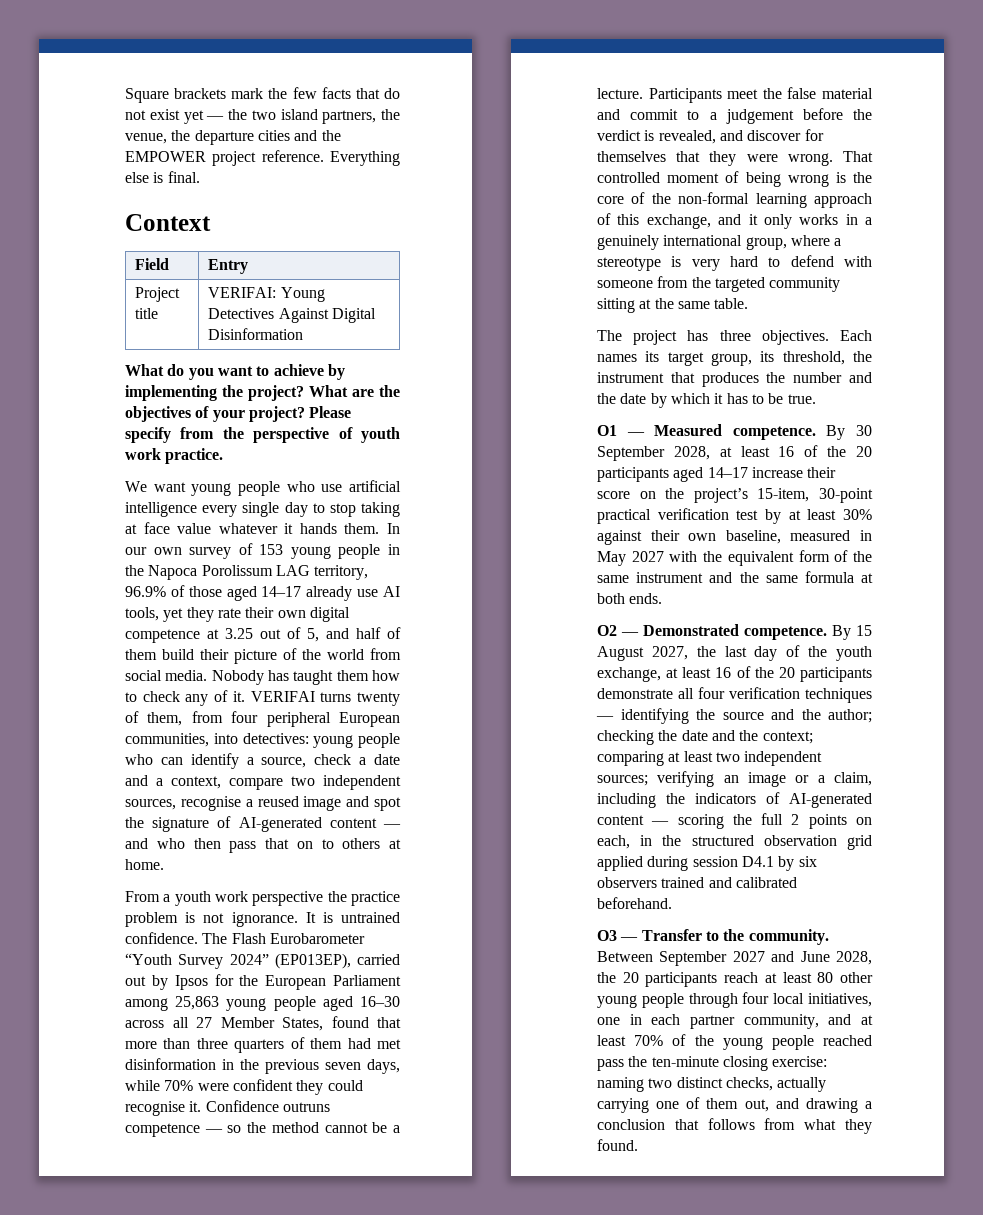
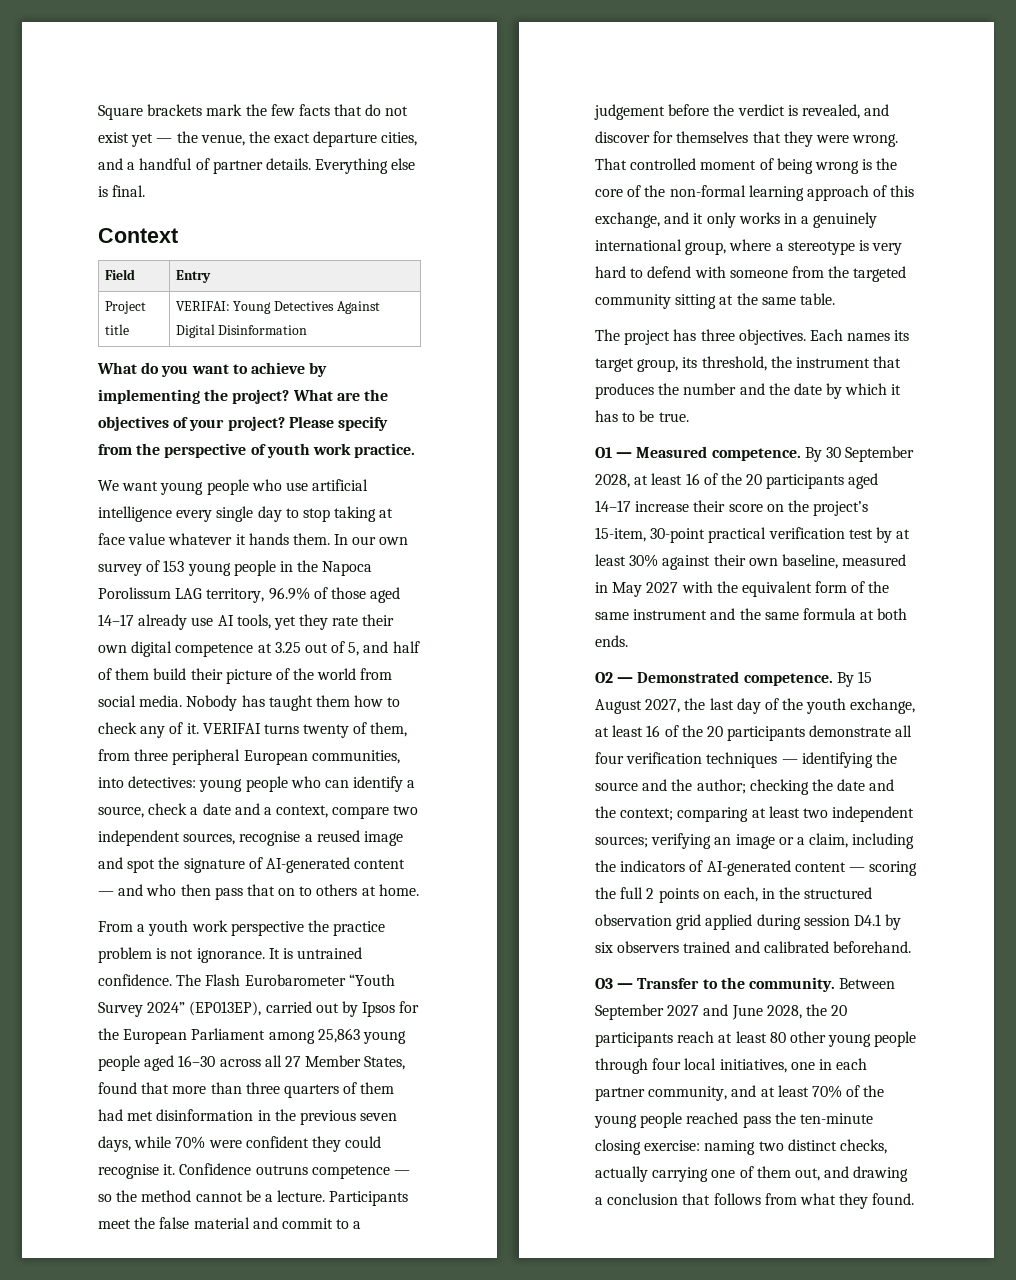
- Square brackets mark the few facts that do not exist yet — the two island partners, the venue, the departure cities and the EMPOWER project reference.
+ Square brackets mark the few facts that do not exist yet — the venue, the exact departure cities, and a handful of partner details.
- VERIFAI turns twenty of them, from four peripheral European communities, into detectives: young people who can identify a source, check a date and a context, compare two independent sources, recognise a reused image and spot the signature of AI-generated content — and who then pass that on to others at home.
+ VERIFAI turns twenty of them, from three peripheral European communities, into detectives: young people who can identify a source, check a date and a context, compare two independent sources, recognise a reused image and spot the signature of AI-generated content — and who then pass that on to others at home.

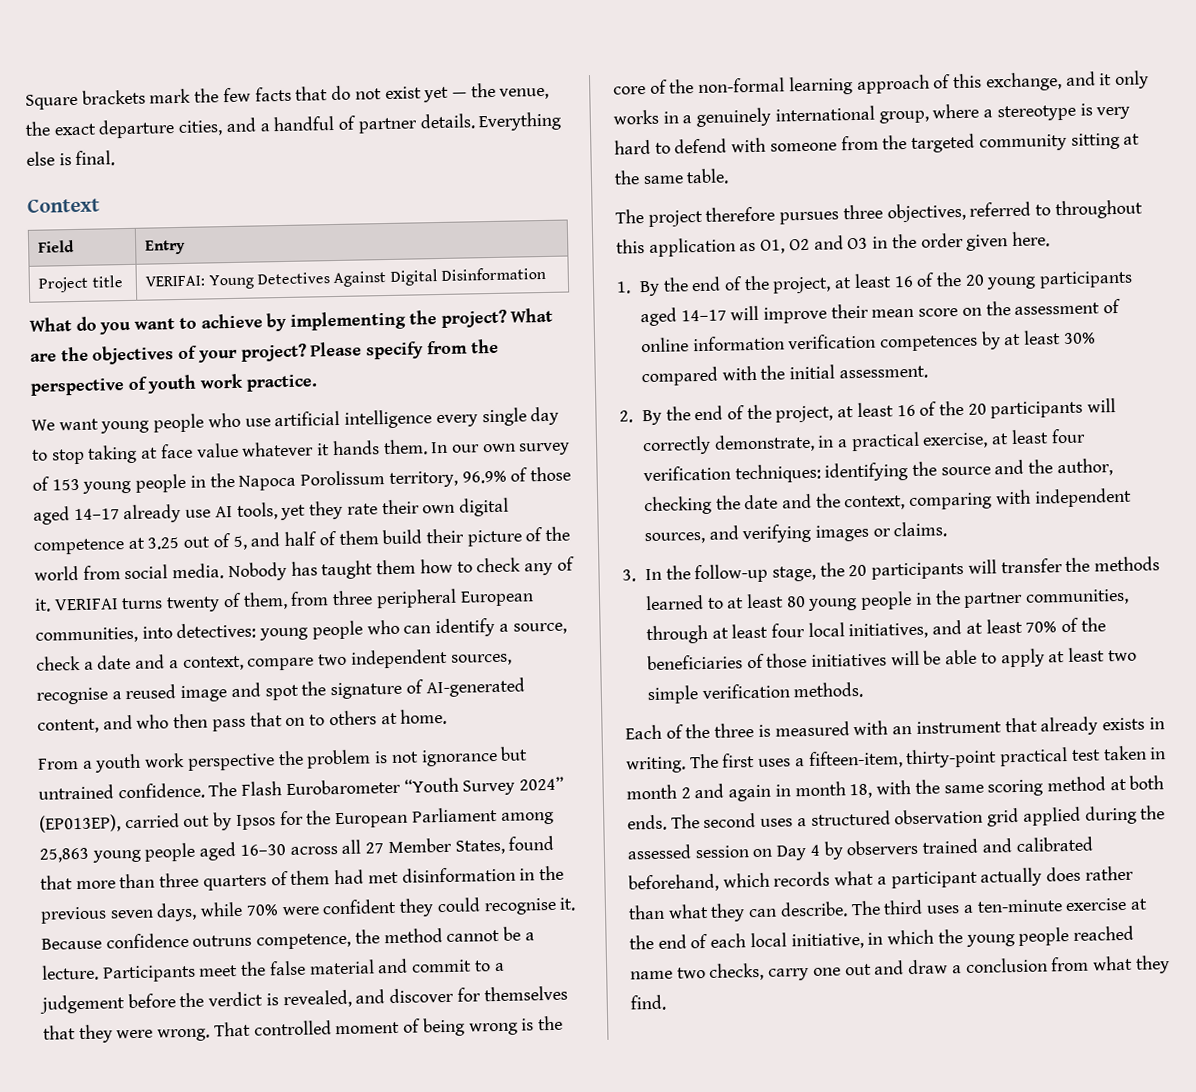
- In our own survey of 153 young people in the Napoca Porolissum LAG territory, 96.9% of those aged 14–17 already use AI tools, yet they rate their own digital competence at 3.25 out of 5, and half of them build their picture of the world from social media.
+ In our own survey of 153 young people in the Napoca Porolissum territory, 96.9% of those aged 14–17 already use AI tools, yet they rate their own digital competence at 3.25 out of 5, and half of them build their picture of the world from social media.
- VERIFAI turns twenty of them, from three peripheral European communities, into detectives: young people who can identify a source, check a date and a context, compare two independent sources, recognise a reused image and spot the signature of AI-generated content — and who then pass that on to others at home.
+ VERIFAI turns twenty of them, from three peripheral European communities, into detectives: young people who can identify a source, check a date and a context, compare two independent sources, recognise a reused image and spot the signature of AI-generated content, and who then pass that on to others at home.
- From a youth work perspective the practice problem is not ignorance. It is untrained confidence.
+ From a youth work perspective the problem is not ignorance but untrained confidence.
- Confidence outruns competence — so the method cannot be a lecture.
+ Because confidence outruns competence, the method cannot be a lecture.
- The project has three objectives. Each names its target group, its threshold, the instrument that produces the number and the date by which it has to be true.
- O1 — Measured competence. By 30 September 2028, at least 16 of the 20 participants aged 14–17 increase their score on the project’s 15-item, 30-point practical verification test by at least 30% against their own baseline, measured in May 2027 with the equivalent form of the same instrument and the same formula at both ends.
- O2 — Demonstrated competence. By 15 August 2027, the last day of the youth exchange, at least 16 of the 20 participants demonstrate all four verification techniques — identifying the source and the author; checking the date and the context; comparing at least two independent sources; verifying an image or a claim, including the indicators of AI-generated content — scoring the full 2 points on each, in the structured observation grid applied during session D4.1 by six observers trained and calibrated beforehand.
- O3 — Transfer to the community. Between September 2027 and June 2028, the 20 participants reach at least 80 other young people through four local initiatives, one in each partner community, and at least 70% of the young people reached pass the ten-minute closing exercise: naming two distinct checks, actually carrying one of them out, and drawing a conclusion that follows from what they found.
+ The project therefore pursues three objectives, referred to throughout this application as O1, O2 and O3 in the order given here.
+ 1. By the end of the project, at least 16 of the 20 young participants aged 14–17 will improve their mean score on the assessment of online information verification competences by at least 30% compared with the initial assessment.
+ 2. By the end of the project, at least 16 of the 20 participants will correctly demonstrate, in a practical exercise, at least four verification techniques: identifying the source and the author, checking the date and the context, comparing with independent sources, and verifying images or claims.
+ 3. In the follow-up stage, the 20 participants will transfer the methods learned to at least 80 young people in the partner communities, through at least four local initiatives, and at least 70% of the beneficiaries of those initiatives will be able to apply at least two simple verification methods.
+ Each of the three is measured with an instrument that already exists in writing. The first uses a fifteen-item, thirty-point practical test taken in month 2 and again in month 18, with the same scoring method at both ends. The second uses a structured observation grid applied during the assessed session on Day 4 by observers trained and calibrated beforehand, which records what a participant actually does rather than what they can describe. The third uses a ten-minute exercise at the end of each local initiative, in which the young people reached name two checks, carry one out and draw a conclusion from what they find.

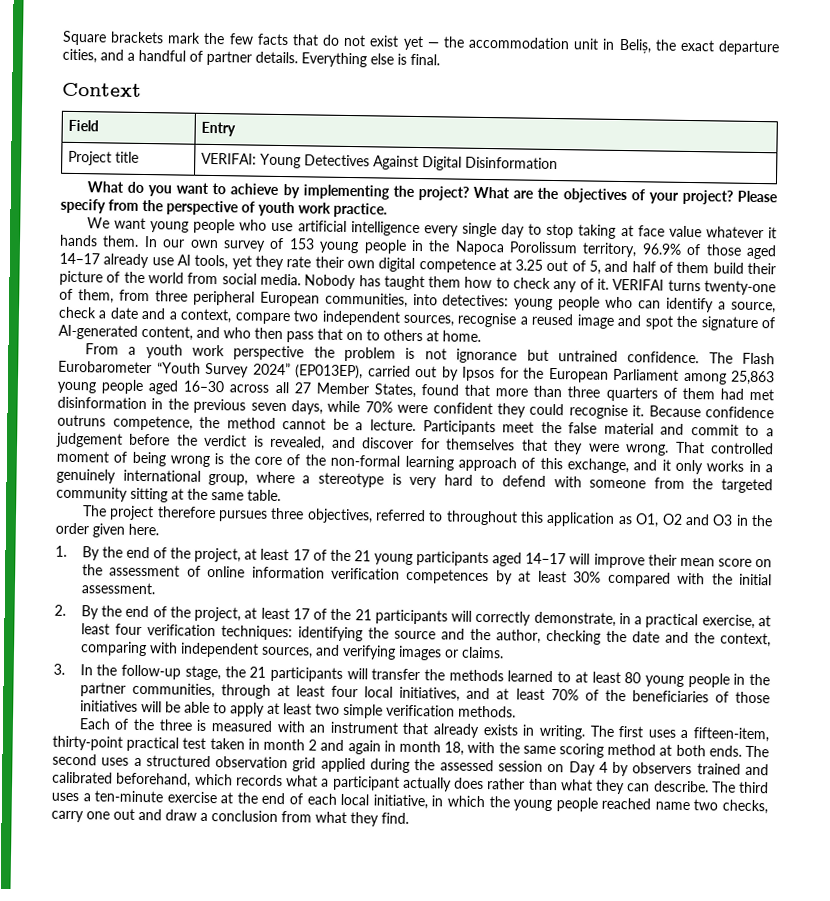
- Square brackets mark the few facts that do not exist yet — the venue, the exact departure cities, and a handful of partner details.
+ Square brackets mark the few facts that do not exist yet — the accommodation unit in Beliș, the exact departure cities, and a handful of partner details.
- VERIFAI turns twenty of them, from three peripheral European communities, into detectives: young people who can identify a source, check a date and a context, compare two independent sources, recognise a reused image and spot the signature of AI-generated content, and who then pass that on to others at home.
+ VERIFAI turns twenty-one of them, from three peripheral European communities, into detectives: young people who can identify a source, check a date and a context, compare two independent sources, recognise a reused image and spot the signature of AI-generated content, and who then pass that on to others at home.
- 1. By the end of the project, at least 16 of the 20 young participants aged 14–17 will improve their mean score on the assessment of online information verification competences by at least 30% compared with the initial assessment.
+ 1. By the end of the project, at least 17 of the 21 young participants aged 14–17 will improve their mean score on the assessment of online information verification competences by at least 30% compared with the initial assessment.
- 2. By the end of the project, at least 16 of the 20 participants will correctly demonstrate, in a practical exercise, at least four verification techniques: identifying the source and the author, checking the date and the context, comparing with independent sources, and verifying images or claims.
+ 2. By the end of the project, at least 17 of the 21 participants will correctly demonstrate, in a practical exercise, at least four verification techniques: identifying the source and the author, checking the date and the context, comparing with independent sources, and verifying images or claims.
- 3. In the follow-up stage, the 20 participants will transfer the methods learned to at least 80 young people in the partner communities, through at least four local initiatives, and at least 70% of the beneficiaries of those initiatives will be able to apply at least two simple verification methods.
+ 3. In the follow-up stage, the 21 participants will transfer the methods learned to at least 80 young people in the partner communities, through at least four local initiatives, and at least 70% of the beneficiaries of those initiatives will be able to apply at least two simple verification methods.

